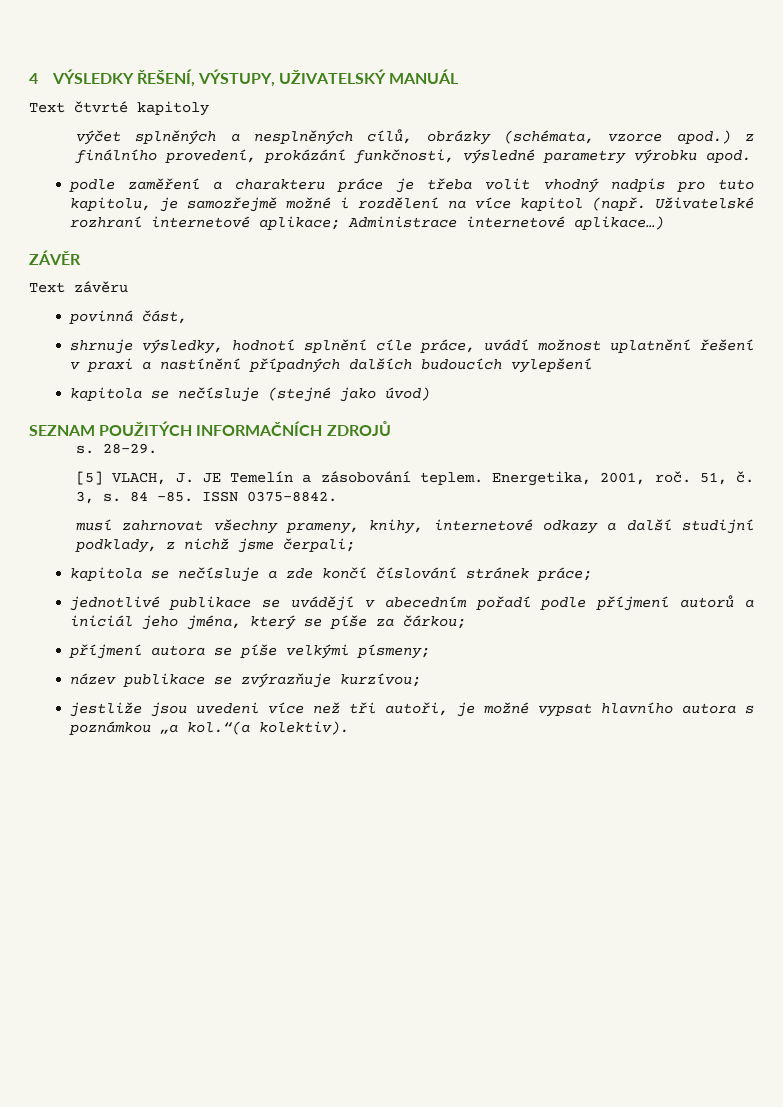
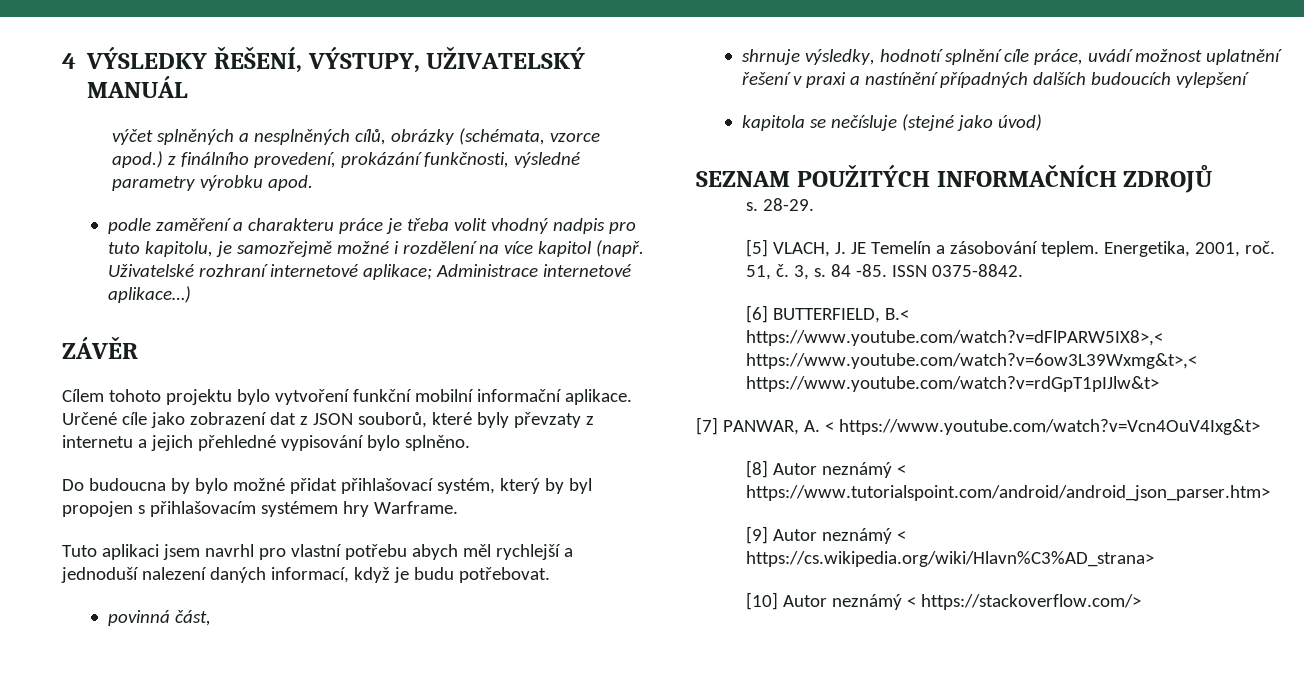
- Text čtvrté kapitoly
- Text závěru
+ Cílem tohoto projektu bylo vytvoření funkční mobilní informační aplikace. Určené cíle jako zobrazení dat z JSON souborů, které byly převzaty z internetu a jejich přehledné vypisování bylo splněno.
+ Do budoucna by bylo možné přidat přihlašovací systém, který by byl propojen s přihlašovacím systémem hry Warframe.
+ Tuto aplikaci jsem navrhl pro vlastní potřebu abych měl rychlejší a jednoduší nalezení daných informací, když je budu potřebovat.
- musí zahrnovat všechny prameny, knihy, internetové odkazy a další studijní podklady, z nichž jsme čerpali;
- kapitola se nečísluje a zde končí číslování stránek práce;
- jednotlivé publikace se uvádějí v abecedním pořadí podle příjmení autorů a iniciál jeho jména, který se píše za čárkou;
- příjmení autora se píše velkými písmeny;
- název publikace se zvýrazňuje kurzívou;
- jestliže jsou uvedeni více než tři autoři, je možné vypsat hlavního autora s poznámkou „a kol.“(a kolektiv).
+ [6] BUTTERFIELD, B.< https://www.youtube.com/watch?v=dFlPARW5IX8>,< https://www.youtube.com/watch?v=6ow3L39Wxmg&t>,< https://www.youtube.com/watch?v=rdGpT1pIJlw&t>
+ [7] PANWAR, A. < https://www.youtube.com/watch?v=Vcn4OuV4Ixg&t>
+ [8] Autor neznámý < https://www.tutorialspoint.com/android/android_json_parser.htm>
+ [9] Autor neznámý < https://cs.wikipedia.org/wiki/Hlavn%C3%AD_strana>
+ [10] Autor neznámý < https://stackoverflow.com/>

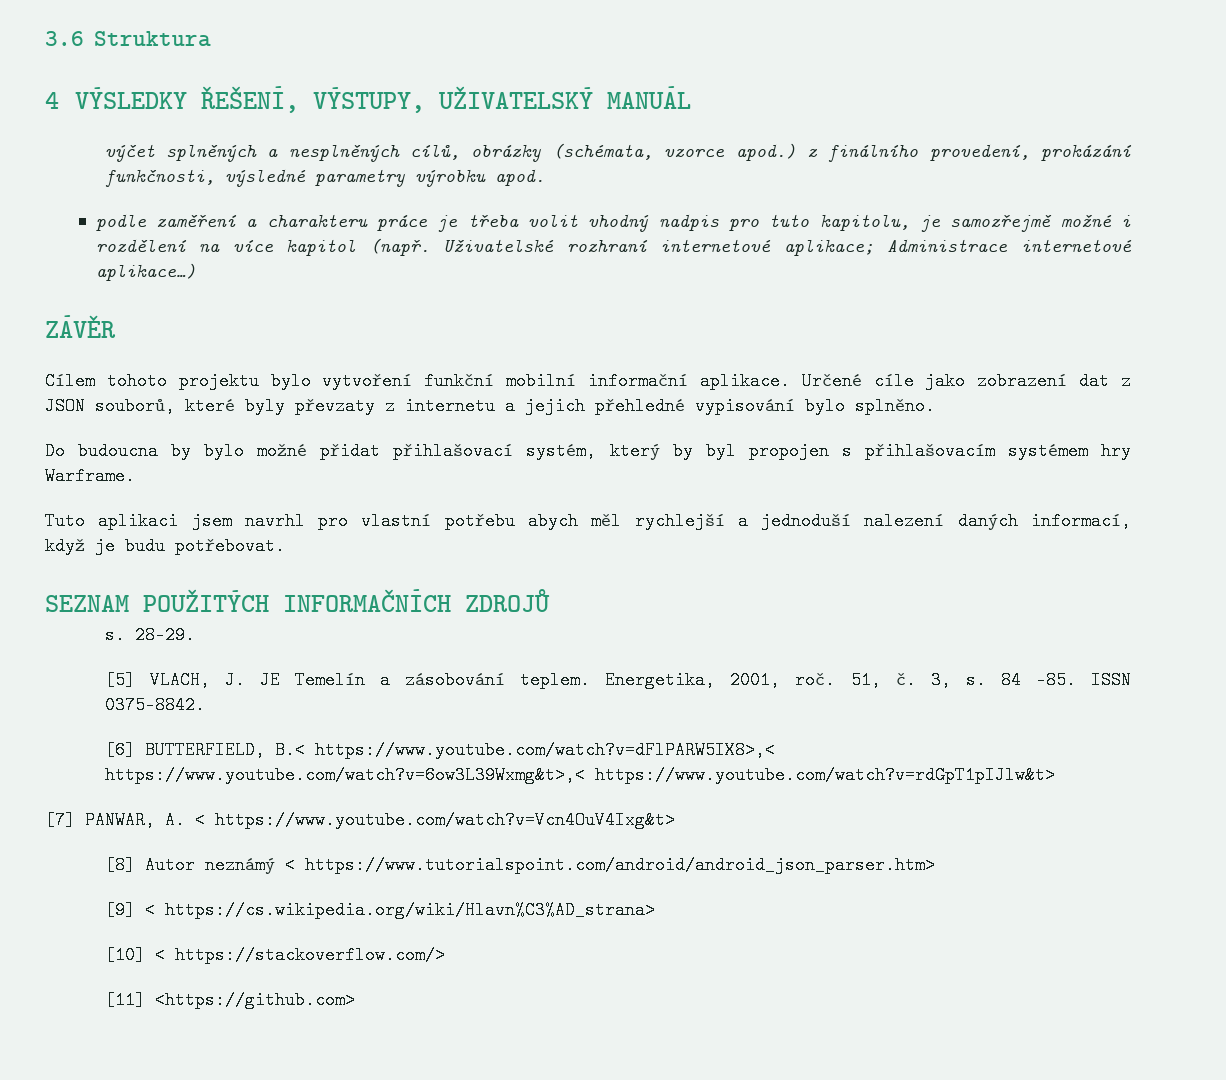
+ 3.6 Struktura
- povinná část,
- shrnuje výsledky, hodnotí splnění cíle práce, uvádí možnost uplatnění řešení v praxi a nastínění případných dalších budoucích vylepšení
- kapitola se nečísluje (stejné jako úvod)
- [9] Autor neznámý < https://cs.wikipedia.org/wiki/Hlavn%C3%AD_strana>
+ [9] < https://cs.wikipedia.org/wiki/Hlavn%C3%AD_strana>
- [10] Autor neznámý < https://stackoverflow.com/>
+ [10] < https://stackoverflow.com/>
+ [11] <https://github.com>

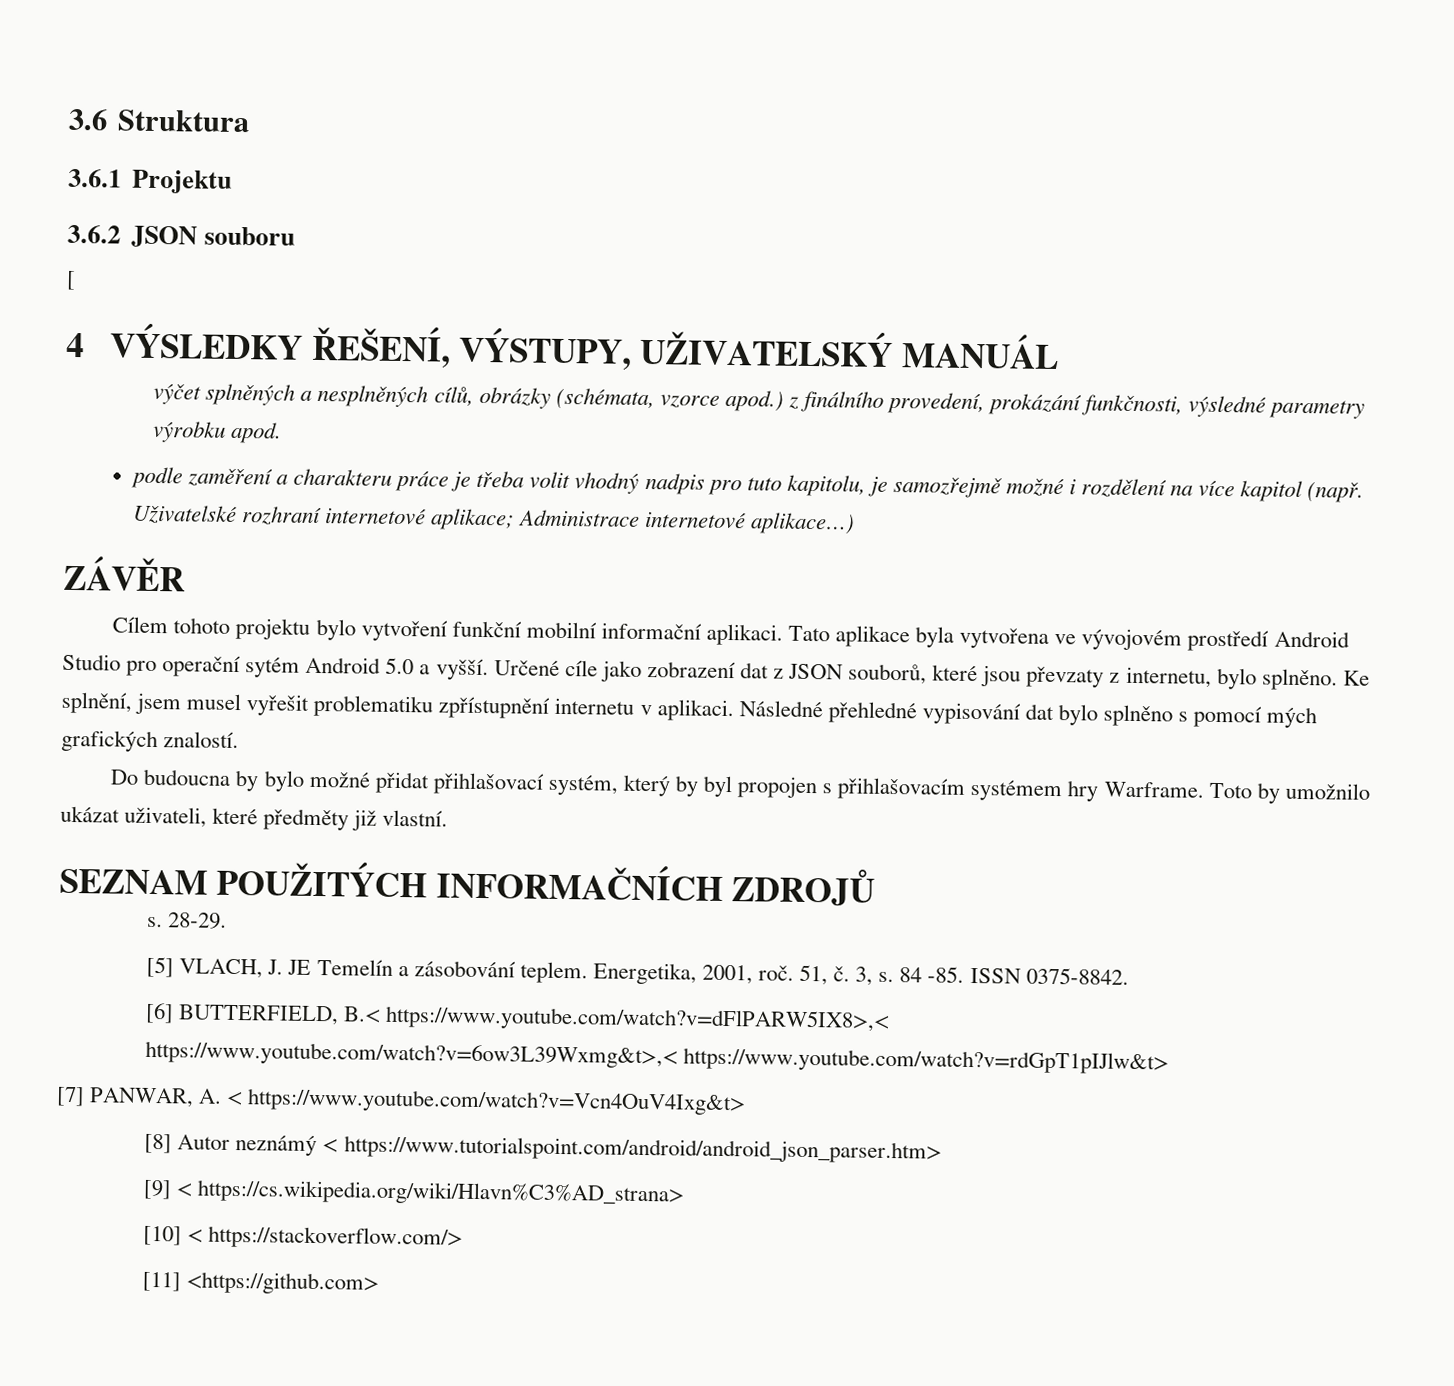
+ 3.6.1 Projektu
+ 3.6.2 JSON souboru
+ [
- Cílem tohoto projektu bylo vytvoření funkční mobilní informační aplikace.
+ Cílem tohoto projektu bylo vytvoření funkční mobilní informační aplikaci. Tato aplikace byla vytvořena ve vývojovém prostředí Android Studio pro operační sytém Android 5.0 a vyšší.
- Určené cíle jako zobrazení dat z JSON souborů, které byly převzaty z internetu a jejich přehledné vypisování bylo splněno.
+ Určené cíle jako zobrazení dat z JSON souborů, které jsou převzaty z internetu, bylo splněno. Ke splnění, jsem musel vyřešit problematiku zpřístupnění internetu v aplikaci. Následné přehledné vypisování dat bylo splněno s pomocí mých grafických znalostí.
- Do budoucna by bylo možné přidat přihlašovací systém, který by byl propojen s přihlašovacím systémem hry Warframe.
- Tuto aplikaci jsem navrhl pro vlastní potřebu abych měl rychlejší a jednoduší nalezení daných informací, když je budu potřebovat.
+ Do budoucna by bylo možné přidat přihlašovací systém, který by byl propojen s přihlašovacím systémem hry Warframe. Toto by umožnilo ukázat uživateli, které předměty již vlastní.

